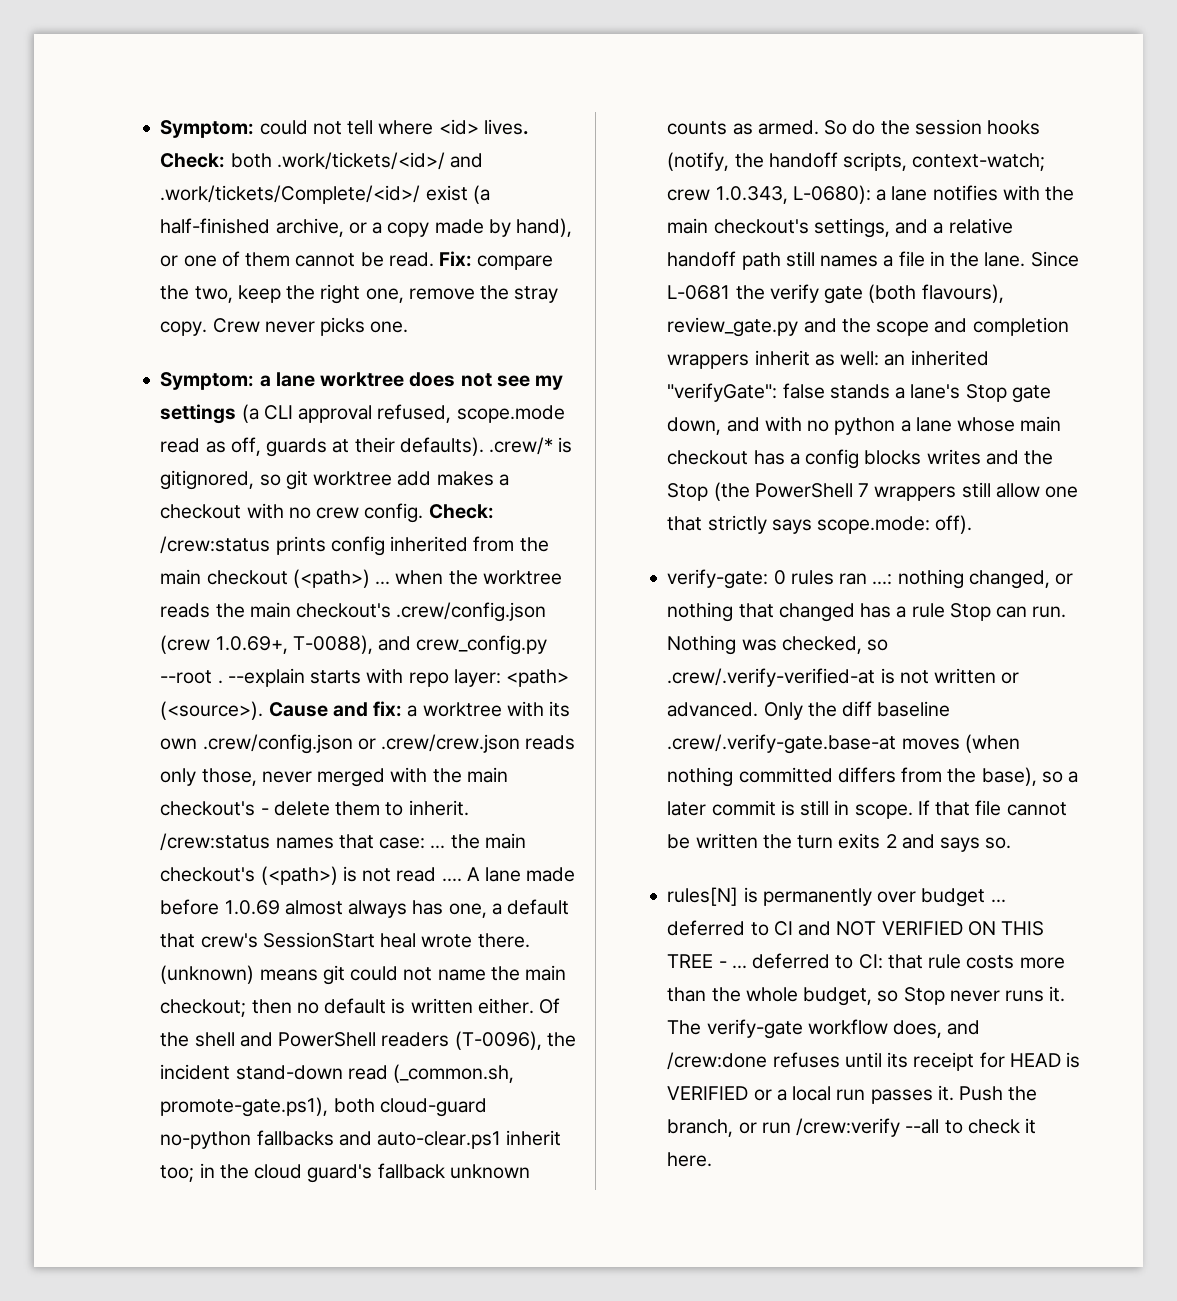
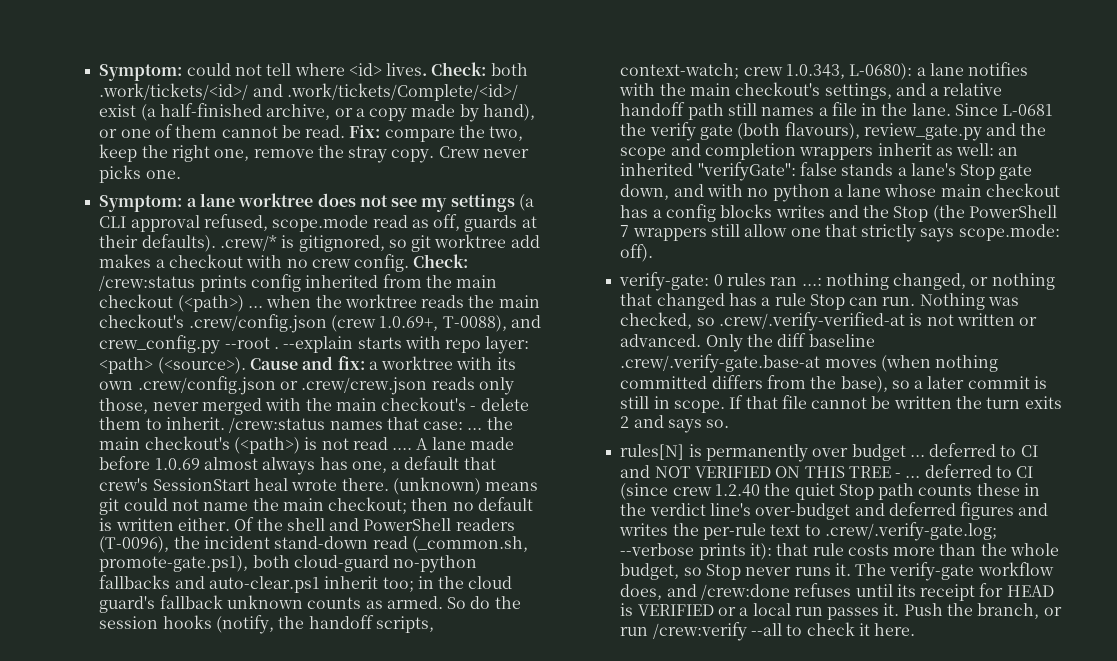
- rules[N] is permanently over budget ... deferred to CI and NOT VERIFIED ON THIS TREE - ... deferred to CI: that rule costs more than the whole budget, so Stop never runs it.
+ rules[N] is permanently over budget ... deferred to CI and NOT VERIFIED ON THIS TREE - ... deferred to CI (since crew 1.2.40 the quiet Stop path counts these in the verdict line's over-budget and deferred figures and writes the per-rule text to .crew/.verify-gate.log; --verbose prints it): that rule costs more than the whole budget, so Stop never runs it.

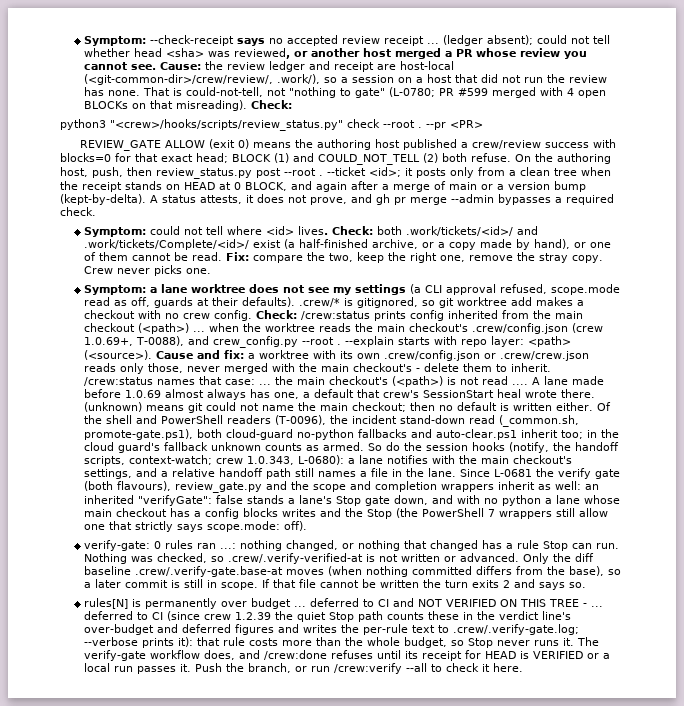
+ Symptom: --check-receipt says no accepted review receipt ... (ledger absent); could not tell whether head <sha> was reviewed, or another host merged a PR whose review you cannot see. Cause: the review ledger and receipt are host-local (<git-common-dir>/crew/review/, .work/), so a session on a host that did not run the review has none. That is could-not-tell, not "nothing to gate" (L-0780; PR #599 merged with 4 open BLOCKs on that misreading). Check:
+ python3 "<crew>/hooks/scripts/review_status.py" check --root . --pr <PR>
+ REVIEW_GATE ALLOW (exit 0) means the authoring host published a crew/review success with blocks=0 for that exact head; BLOCK (1) and COULD_NOT_TELL (2) both refuse. On the authoring host, push, then review_status.py post --root . --ticket <id>; it posts only from a clean tree when the receipt stands on HEAD at 0 BLOCK, and again after a merge of main or a version bump (kept-by-delta). A status attests, it does not prove, and gh pr merge --admin bypasses a required check.
- rules[N] is permanently over budget ... deferred to CI and NOT VERIFIED ON THIS TREE - ... deferred to CI (since crew 1.2.40 the quiet Stop path counts these in the verdict line's over-budget and deferred figures and writes the per-rule text to .crew/.verify-gate.log; --verbose prints it): that rule costs more than the whole budget, so Stop never runs it.
+ rules[N] is permanently over budget ... deferred to CI and NOT VERIFIED ON THIS TREE - ... deferred to CI (since crew 1.2.39 the quiet Stop path counts these in the verdict line's over-budget and deferred figures and writes the per-rule text to .crew/.verify-gate.log; --verbose prints it): that rule costs more than the whole budget, so Stop never runs it.

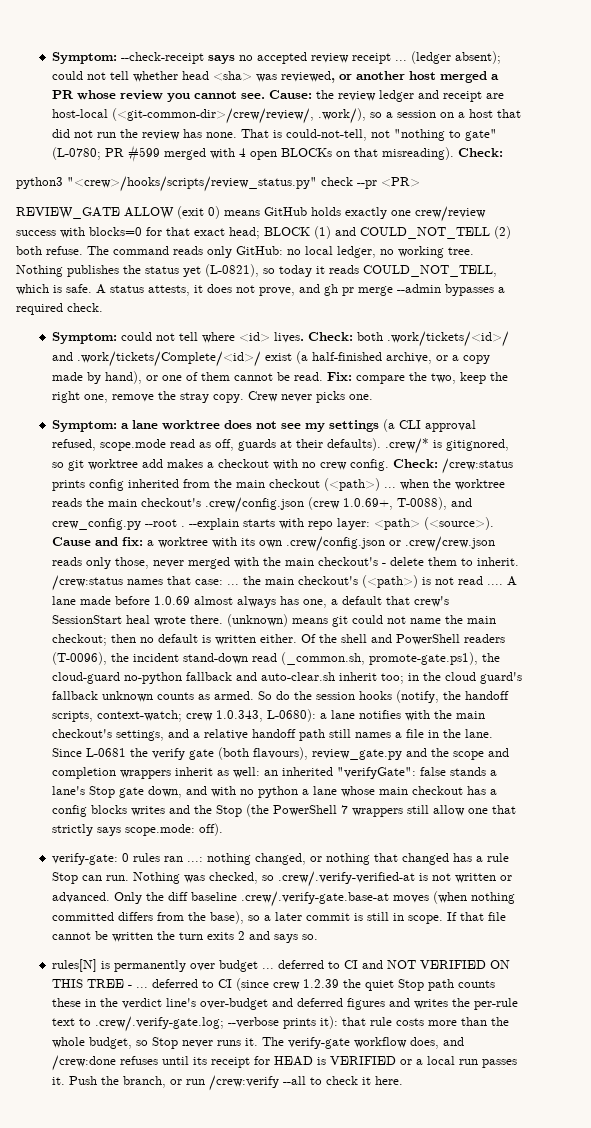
- python3 "<crew>/hooks/scripts/review_status.py" check --root . --pr <PR>
+ python3 "<crew>/hooks/scripts/review_status.py" check --pr <PR>
- REVIEW_GATE ALLOW (exit 0) means the authoring host published a crew/review success with blocks=0 for that exact head; BLOCK (1) and COULD_NOT_TELL (2) both refuse.
+ REVIEW_GATE ALLOW (exit 0) means GitHub holds exactly one crew/review success with blocks=0 for that exact head; BLOCK (1) and COULD_NOT_TELL (2) both refuse.
- On the authoring host, push, then review_status.py post --root . --ticket <id>; it posts only from a clean tree when the receipt stands on HEAD at 0 BLOCK, and again after a merge of main or a version bump (kept-by-delta).
+ The command reads only GitHub: no local ledger, no working tree. Nothing publishes the status yet (L-0821), so today it reads COULD_NOT_TELL, which is safe.
- Of the shell and PowerShell readers (T-0096), the incident stand-down read (_common.sh, promote-gate.ps1), both cloud-guard no-python fallbacks and auto-clear.ps1 inherit too; in the cloud guard's fallback unknown counts as armed.
+ Of the shell and PowerShell readers (T-0096), the incident stand-down read (_common.sh, promote-gate.ps1), the cloud-guard no-python fallback and auto-clear.sh inherit too; in the cloud guard's fallback unknown counts as armed.

